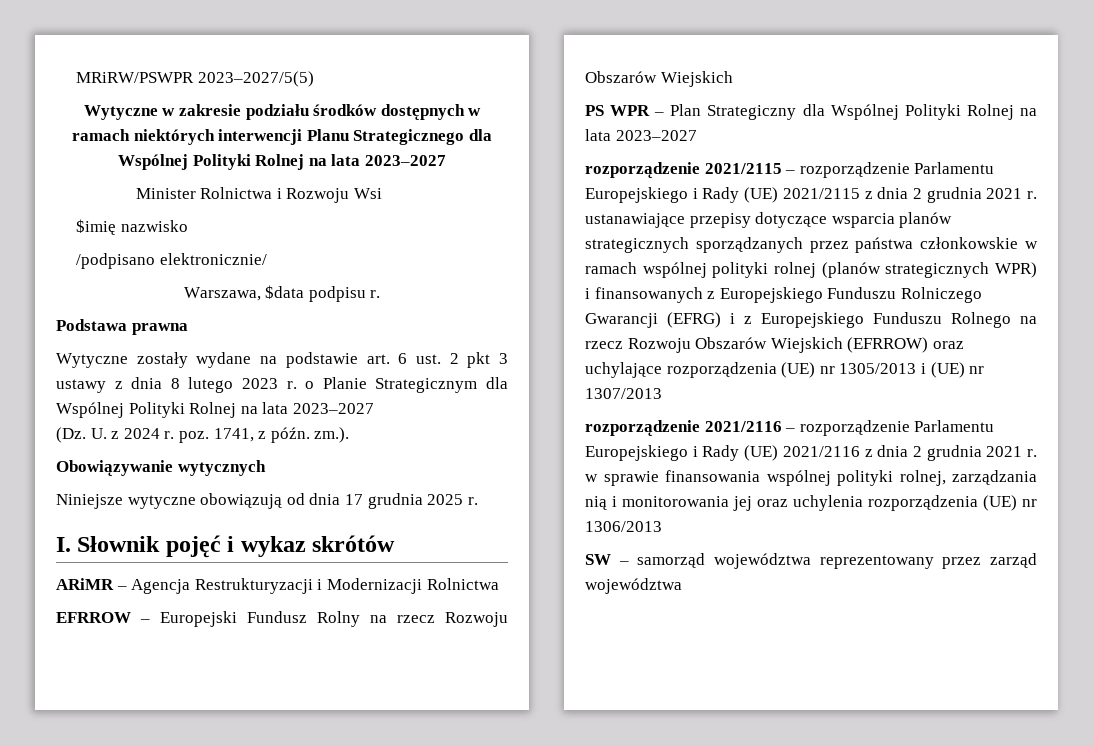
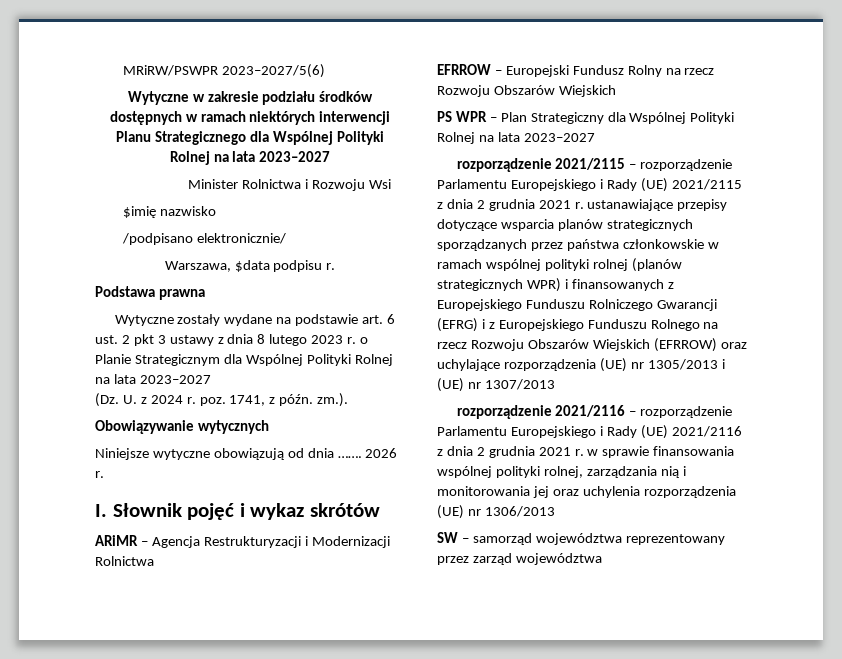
- MRiRW/PSWPR 2023–2027/5(5)
+ MRiRW/PSWPR 2023–2027/5(6)
- Niniejsze wytyczne obowiązują od dnia 17 grudnia 2025 r.
+ Niniejsze wytyczne obowiązują od dnia ……. 2026 r.

